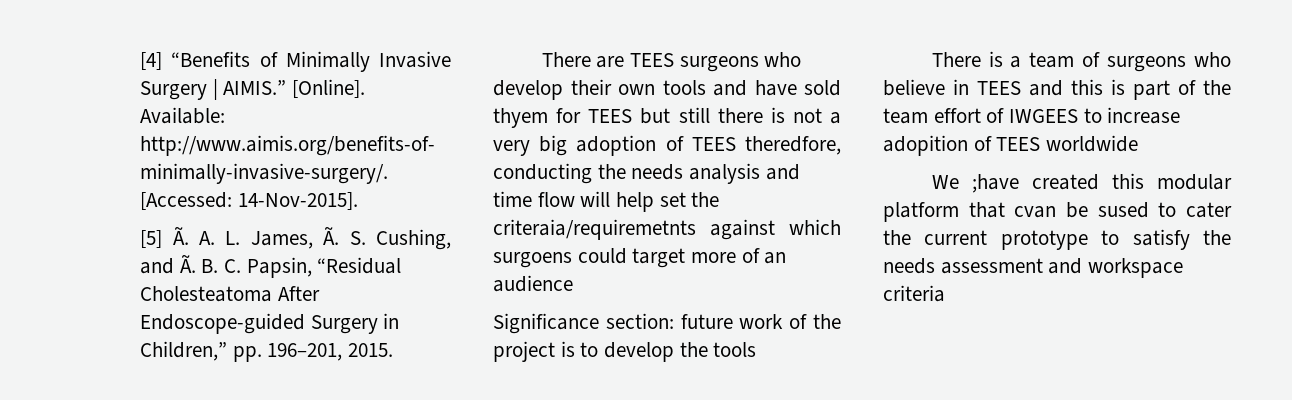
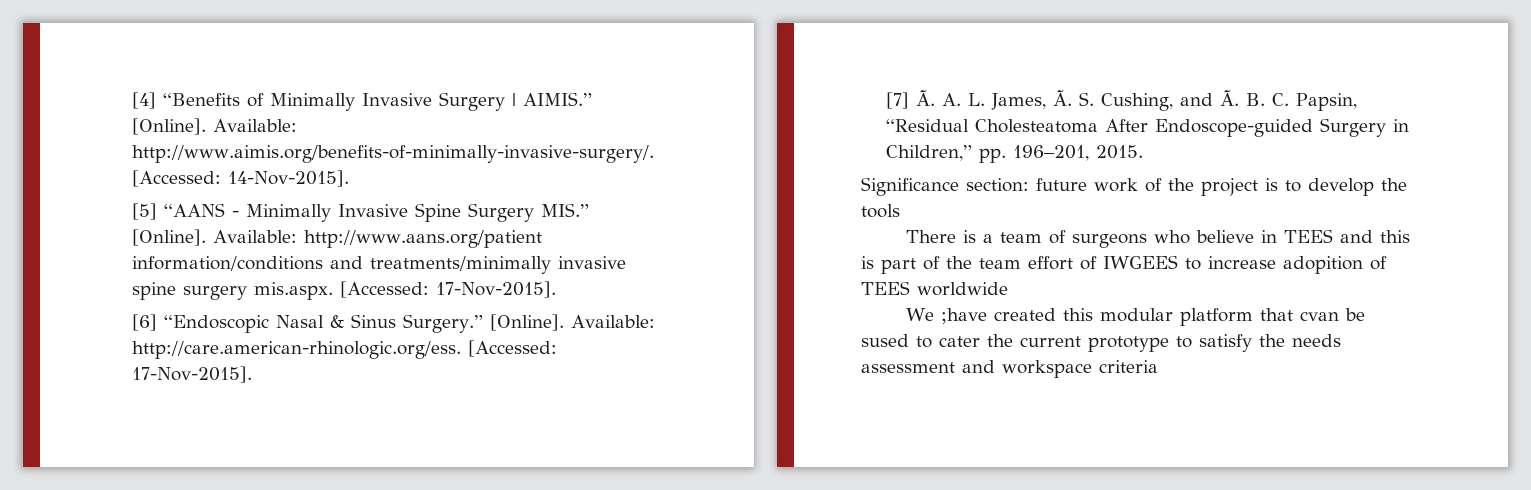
- [5] Ã. A. L. James, Ã. S. Cushing, and Ã. B. C. Papsin, “Residual Cholesteatoma After Endoscope-guided Surgery in Children,” pp. 196–201, 2015.
+ [5] “AANS - Minimally Invasive Spine Surgery MIS.” [Online]. Available: http://www.aans.org/patient information/conditions and treatments/minimally invasive spine surgery mis.aspx. [Accessed: 17-Nov-2015].
+ [6] “Endoscopic Nasal & Sinus Surgery.” [Online]. Available: http://care.american-rhinologic.org/ess. [Accessed: 17-Nov-2015].
+ [7] Ã. A. L. James, Ã. S. Cushing, and Ã. B. C. Papsin, “Residual Cholesteatoma After Endoscope-guided Surgery in Children,” pp. 196–201, 2015.
- There are TEES surgeons who develop their own tools and have sold thyem for TEES but still there is not a very big adoption of TEES theredfore, conducting the needs analysis and time flow will help set the criteraia/requiremetnts against which surgoens could target more of an audience

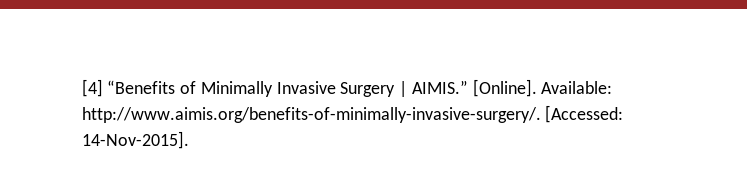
- [5] “AANS - Minimally Invasive Spine Surgery MIS.” [Online]. Available: http://www.aans.org/patient information/conditions and treatments/minimally invasive spine surgery mis.aspx. [Accessed: 17-Nov-2015].
- [6] “Endoscopic Nasal & Sinus Surgery.” [Online]. Available: http://care.american-rhinologic.org/ess. [Accessed: 17-Nov-2015].
- [7] Ã. A. L. James, Ã. S. Cushing, and Ã. B. C. Papsin, “Residual Cholesteatoma After Endoscope-guided Surgery in Children,” pp. 196–201, 2015.
- Significance section: future work of the project is to develop the tools
- There is a team of surgeons who believe in TEES and this is part of the team effort of IWGEES to increase adopition of TEES worldwide
- We ;have created this modular platform that cvan be sused to cater the current prototype to satisfy the needs assessment and workspace criteria

